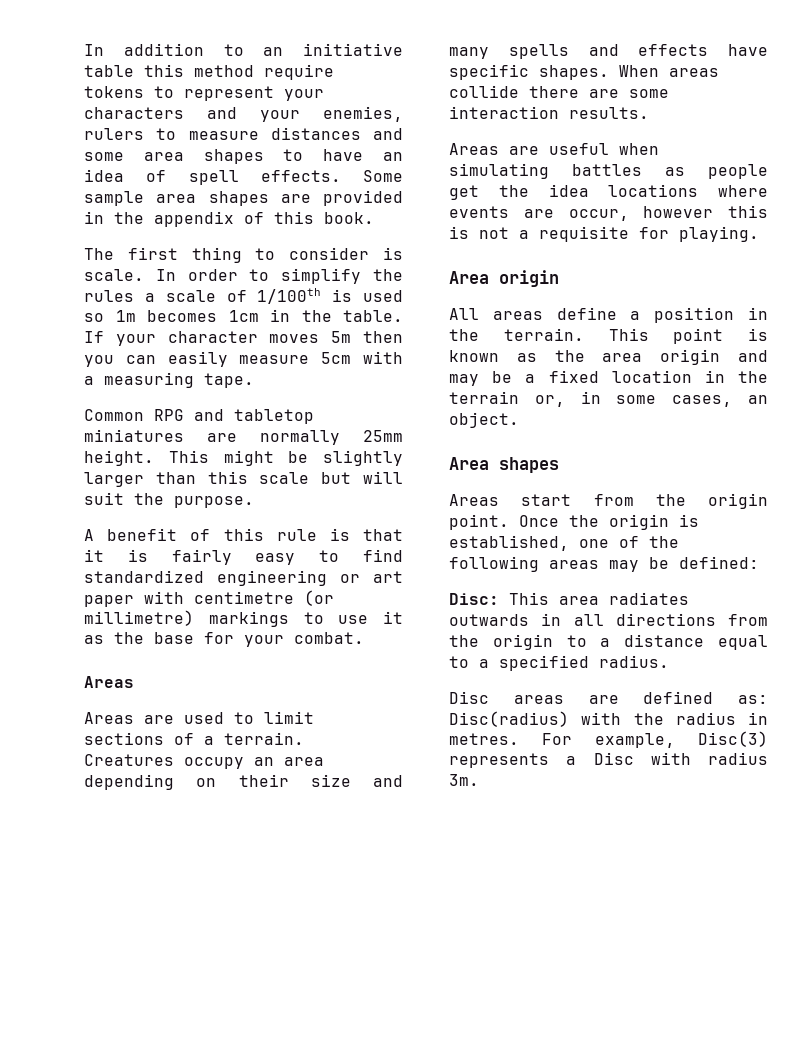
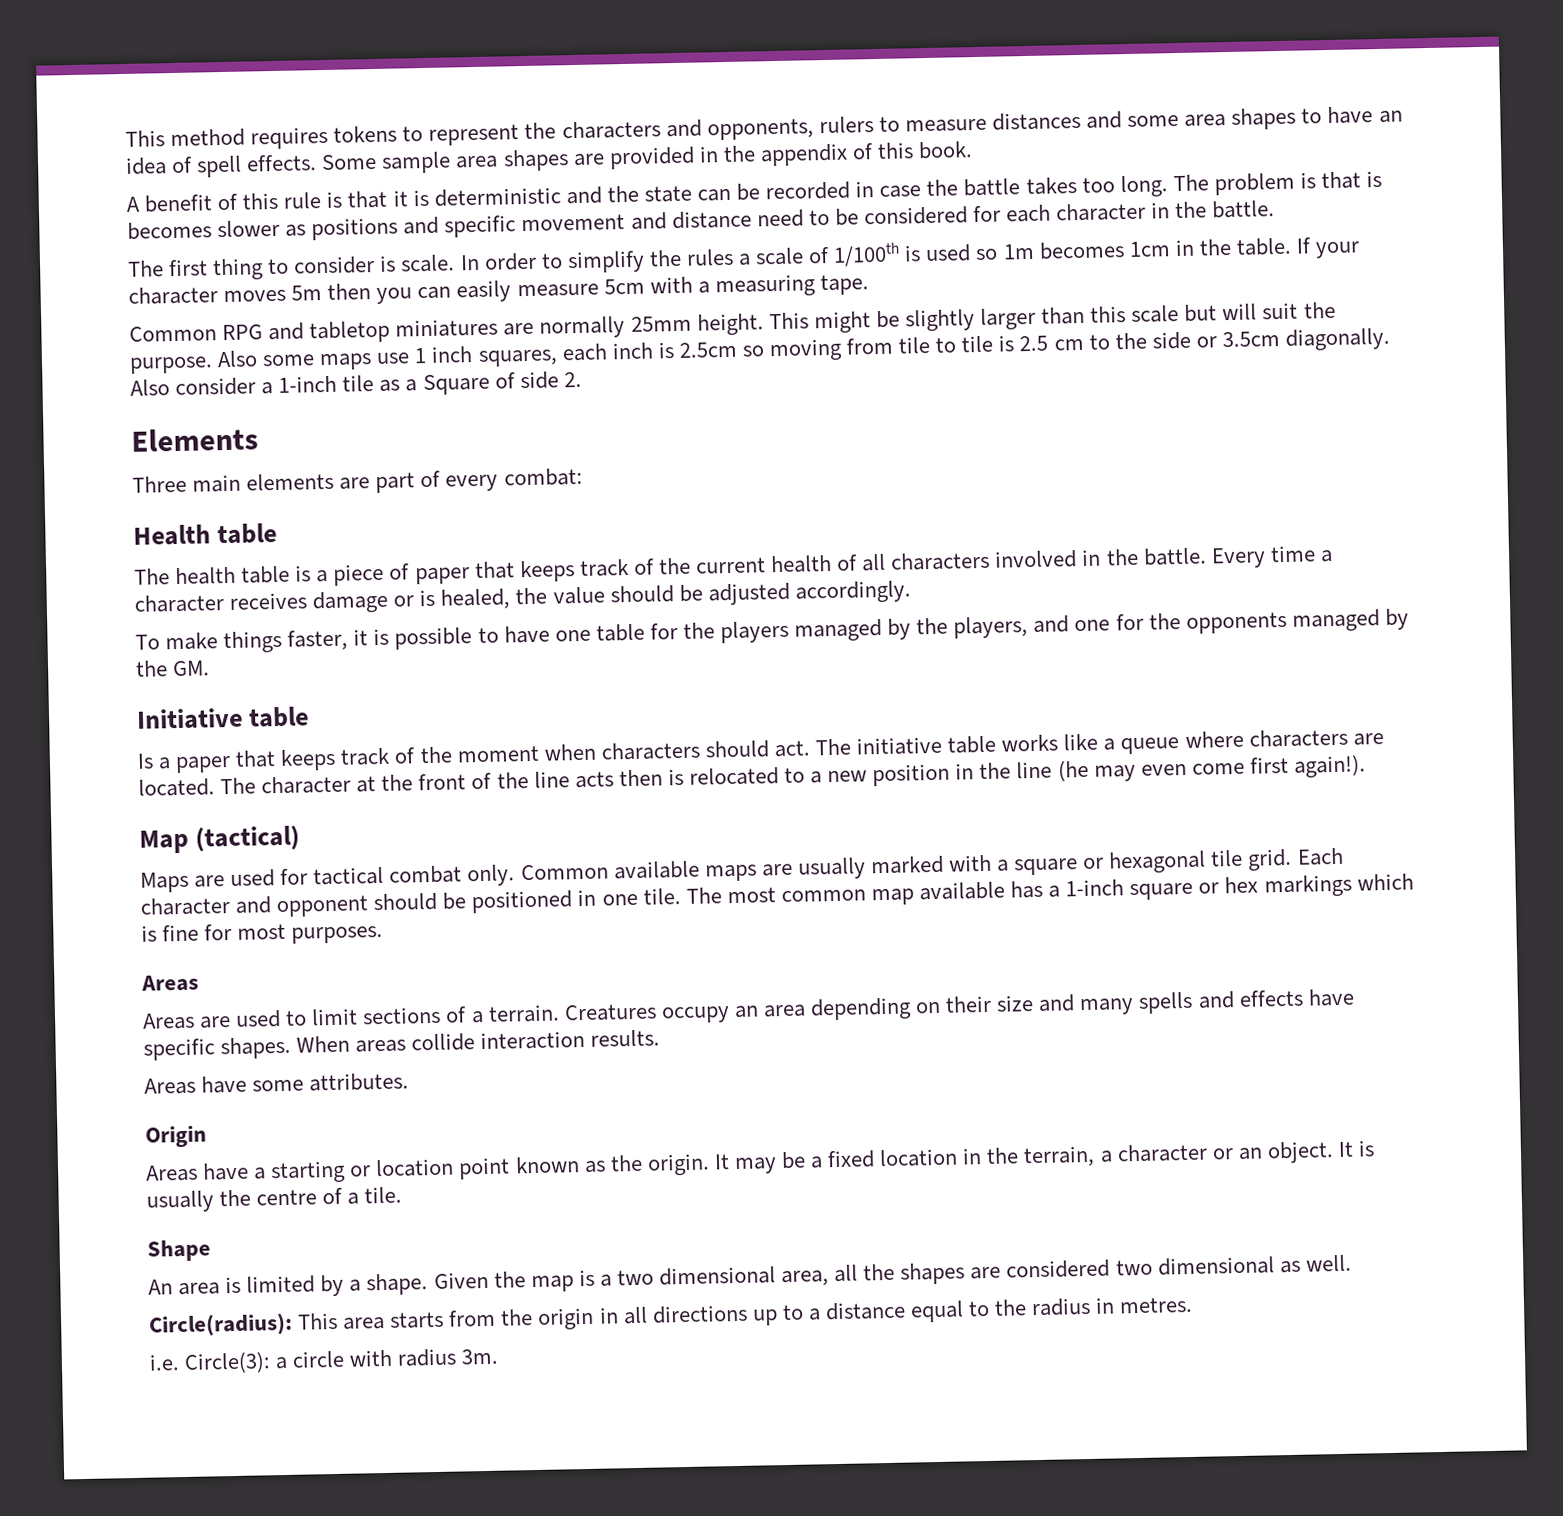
- In addition to an initiative table this method require tokens to represent your characters and your enemies, rulers to measure distances and some area shapes to have an idea of spell effects.
+ This method requires tokens to represent the characters and opponents, rulers to measure distances and some area shapes to have an idea of spell effects.
+ A benefit of this rule is that it is deterministic and the state can be recorded in case the battle takes too long. The problem is that is becomes slower as positions and specific movement and distance need to be considered for each character in the battle.
- This might be slightly larger than this scale but will suit the purpose.
- A benefit of this rule is that it is fairly easy to find standardized engineering or art paper with centimetre (or millimetre) markings to use it as the base for your combat.
+ This might be slightly larger than this scale but will suit the purpose. Also some maps use 1 inch squares, each inch is 2.5cm so moving from tile to tile is 2.5 cm to the side or 3.5cm diagonally. Also consider a 1-inch tile as a Square of side 2.
+ Elements
+ Three main elements are part of every combat:
+ Health table
+ The health table is a piece of paper that keeps track of the current health of all characters involved in the battle. Every time a character receives damage or is healed, the value should be adjusted accordingly.
+ To make things faster, it is possible to have one table for the players managed by the players, and one for the opponents managed by the GM.
+ Initiative table
+ Is a paper that keeps track of the moment when characters should act. The initiative table works like a queue where characters are located. The character at the front of the line acts then is relocated to a new position in the line (he may even come first again!).
+ Map (tactical)
+ Maps are used for tactical combat only. Common available maps are usually marked with a square or hexagonal tile grid. Each character and opponent should be positioned in one tile. The most common map available has a 1-inch square or hex markings which is fine for most purposes.
- When areas collide there are some interaction results.
+ When areas collide interaction results.
- Areas are useful when simulating battles as people get the idea locations where events are occur, however this is not a requisite for playing.
- Area origin
- All areas define a position in the terrain. This point is known as the area origin and may be a fixed location in the terrain or, in some cases, an object.
- Area shapes
- Areas start from the origin point. Once the origin is established, one of the following areas may be defined:
- Disc: This area radiates outwards in all directions from the origin to a distance equal to a specified radius.
- Disc areas are defined as: Disc(radius) with the radius in metres. For example, Disc(3) represents a Disc with radius 3m.
+ Areas have some attributes.
+ Origin
+ Areas have a starting or location point known as the origin. It may be a fixed location in the terrain, a character or an object. It is usually the centre of a tile.
+ Shape
+ An area is limited by a shape. Given the map is a two dimensional area, all the shapes are considered two dimensional as well.
+ Circle(radius): This area starts from the origin in all directions up to a distance equal to the radius in metres.
+ i.e. Circle(3): a circle with radius 3m.

